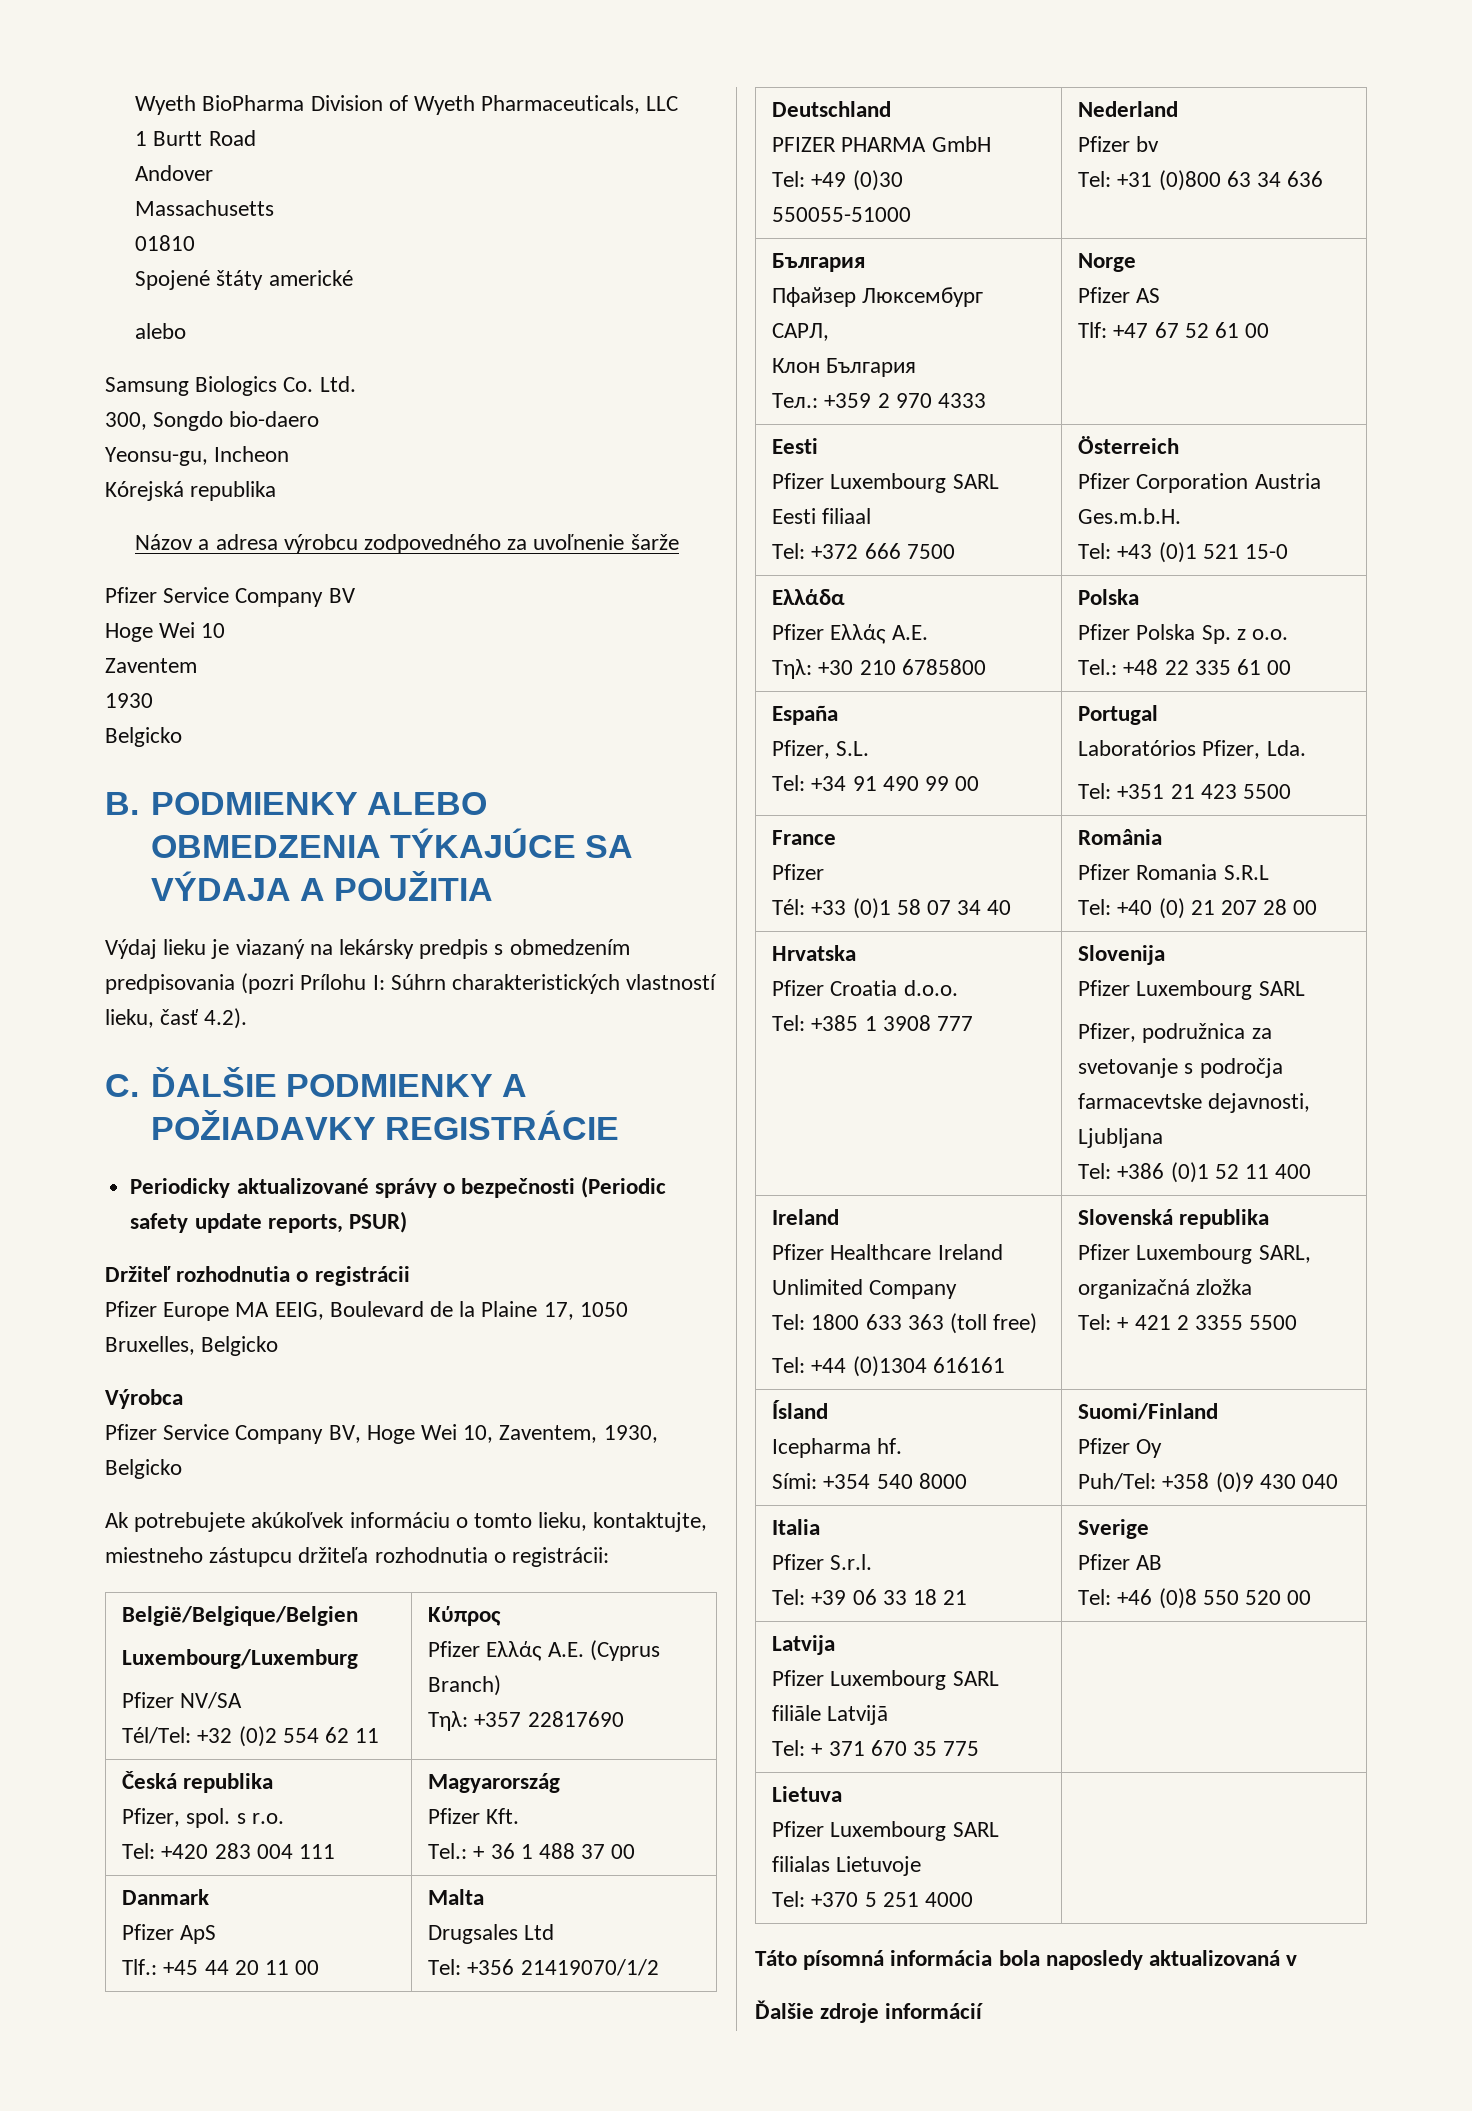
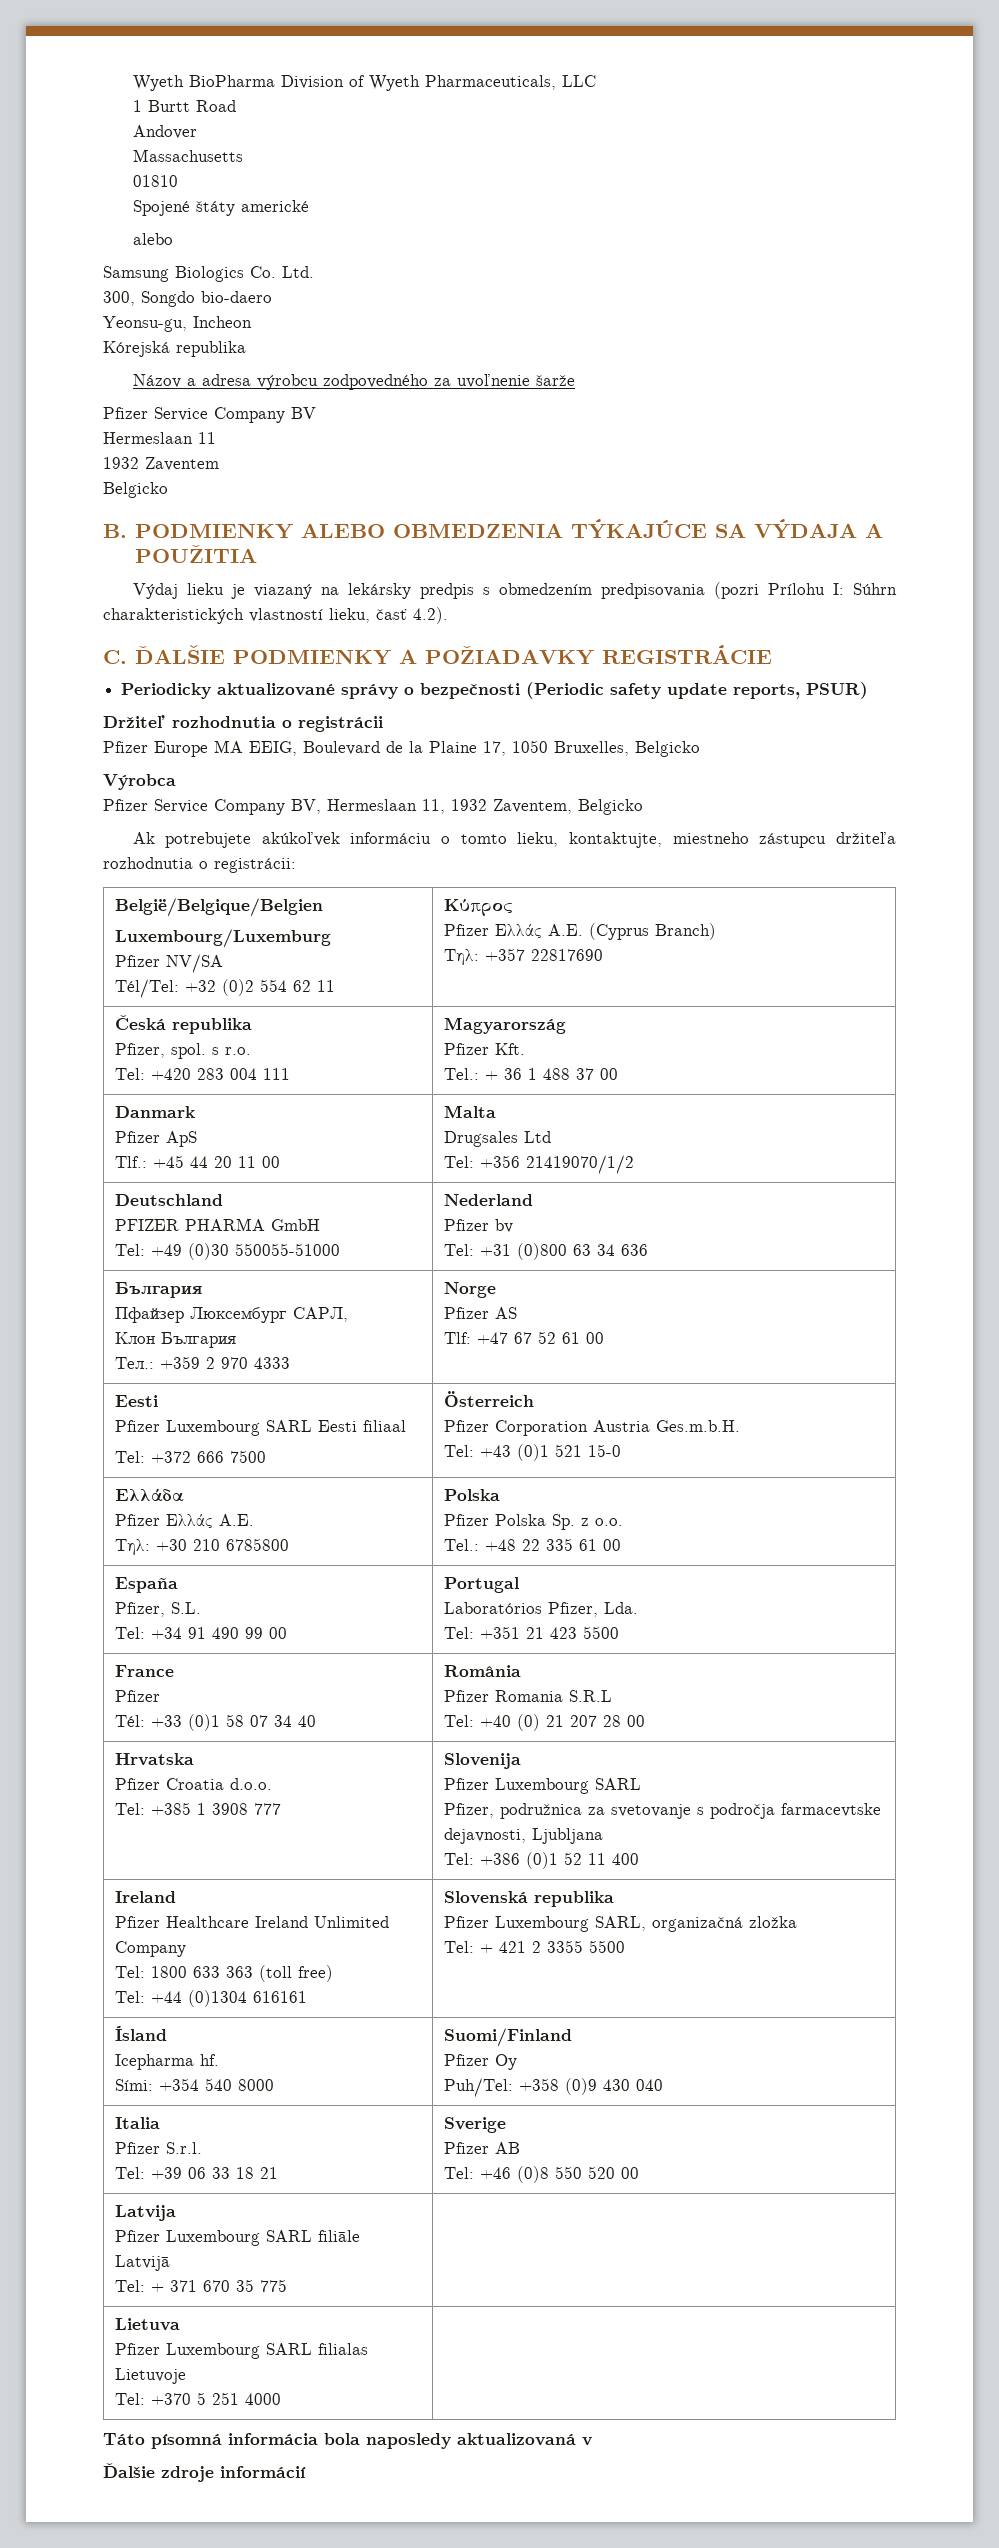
- Hoge Wei 10
- Zaventem
+ Hermeslaan 11
+ 1932 Zaventem
- 1930
- Pfizer Service Company BV, Hoge Wei 10, Zaventem, 1930, Belgicko
+ Pfizer Service Company BV, Hermeslaan 11, 1932 Zaventem, Belgicko

